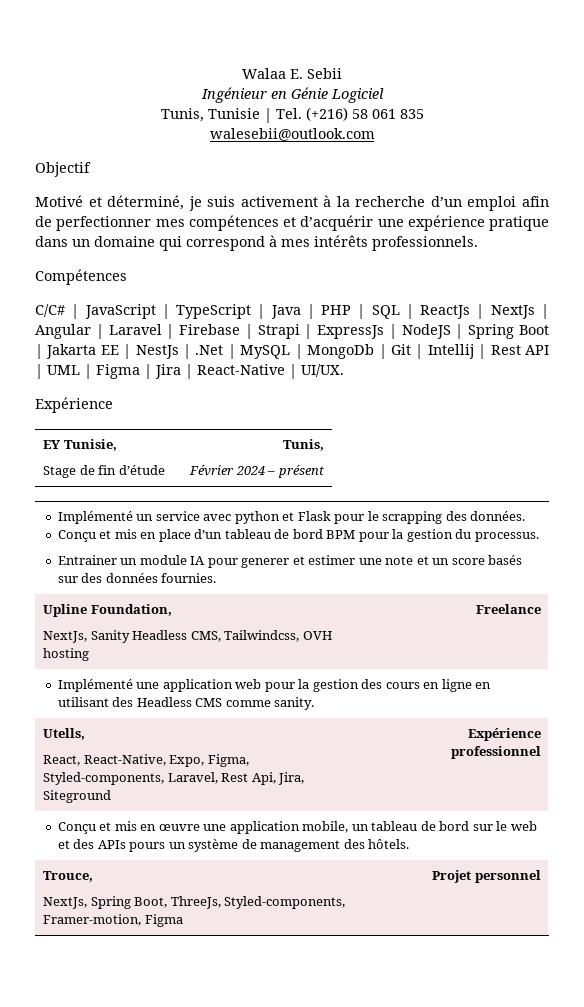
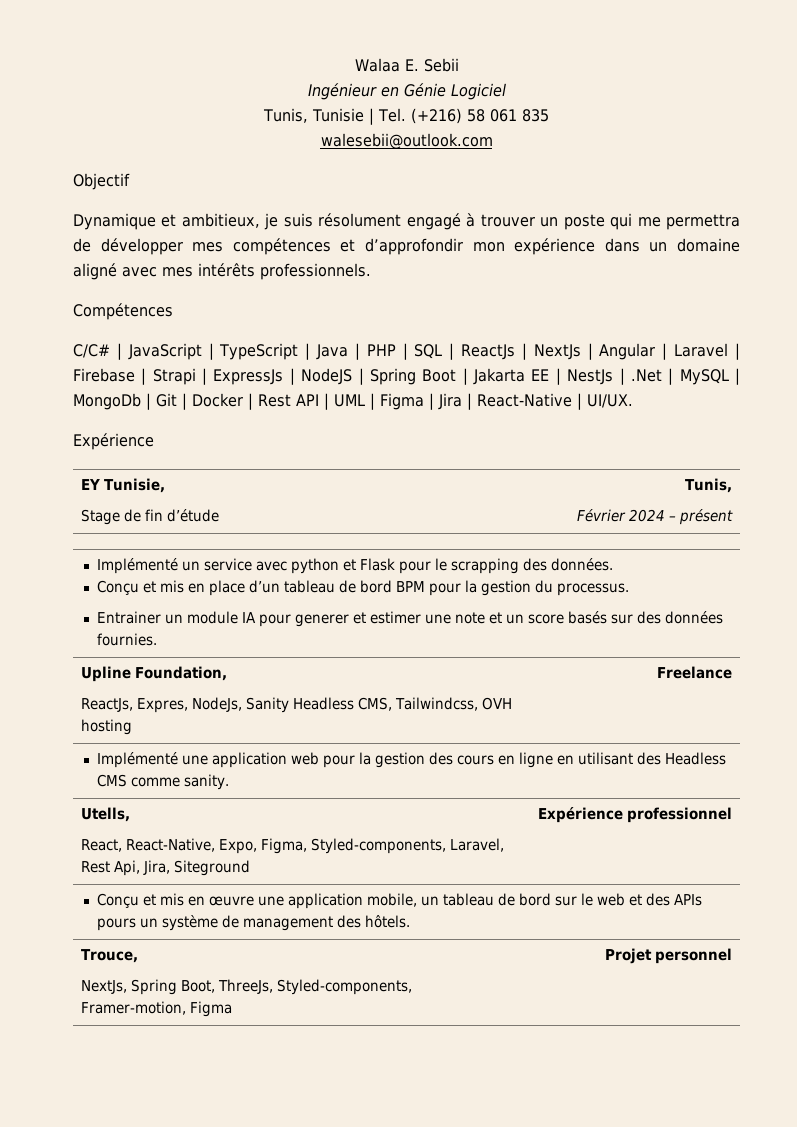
- Motivé et déterminé, je suis activement à la recherche d’un emploi afin de perfectionner mes compétences et d’acquérir une expérience pratique dans un domaine qui correspond à mes intérêts professionnels.
+ Dynamique et ambitieux, je suis résolument engagé à trouver un poste qui me permettra de développer mes compétences et d’approfondir mon expérience dans un domaine aligné avec mes intérêts professionnels.
- C/C# | JavaScript | TypeScript | Java | PHP | SQL | ReactJs | NextJs | Angular | Laravel | Firebase | Strapi | ExpressJs | NodeJS | Spring Boot | Jakarta EE | NestJs | .Net | MySQL | MongoDb | Git | Intellij | Rest API | UML | Figma | Jira | React-Native | UI/UX.
+ C/C# | JavaScript | TypeScript | Java | PHP | SQL | ReactJs | NextJs | Angular | Laravel | Firebase | Strapi | ExpressJs | NodeJS | Spring Boot | Jakarta EE | NestJs | .Net | MySQL | MongoDb | Git | Docker | Rest API | UML | Figma | Jira | React-Native | UI/UX.
  Upline Foundation,
- NextJs, Sanity Headless CMS, Tailwindcss, OVH hosting | Freelance
+ ReactJs, Expres, NodeJs, Sanity Headless CMS, Tailwindcss, OVH hosting | Freelance

